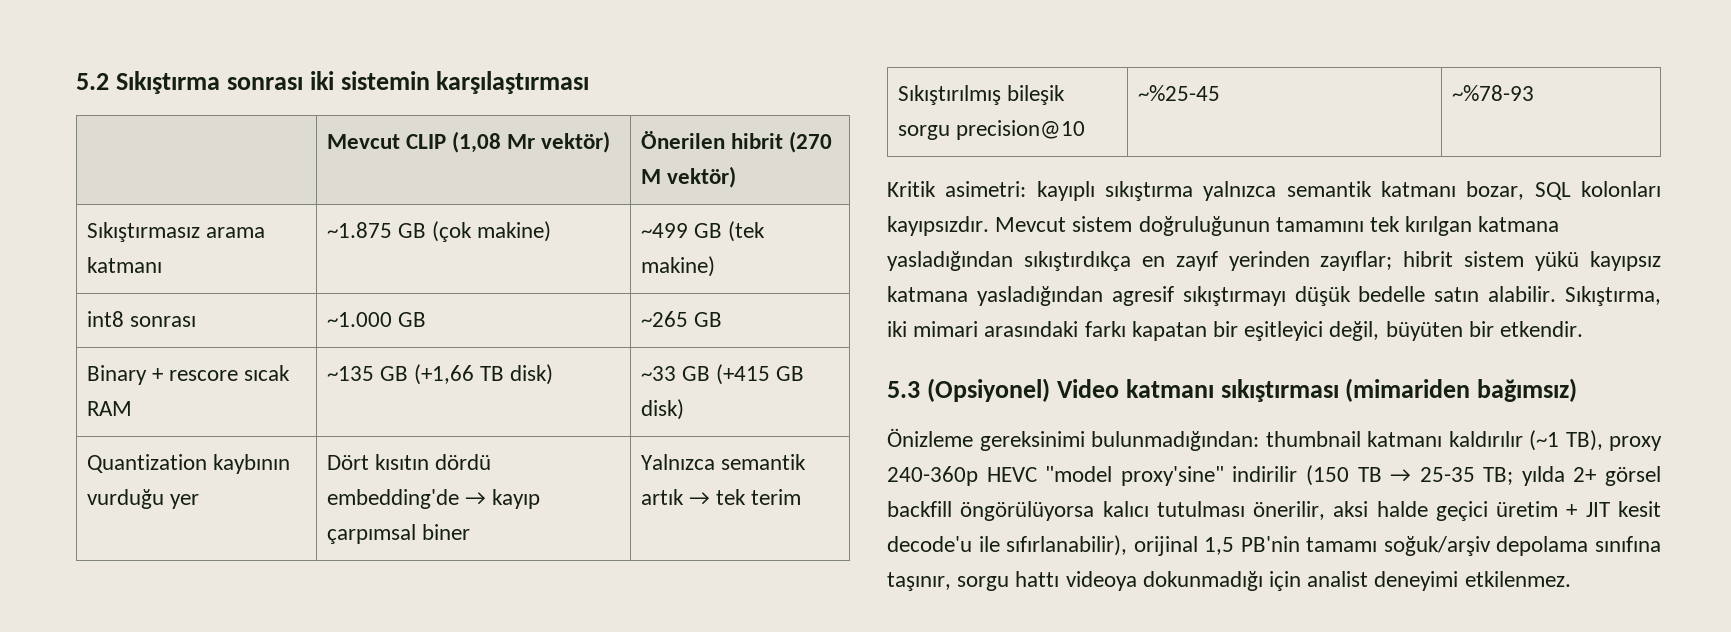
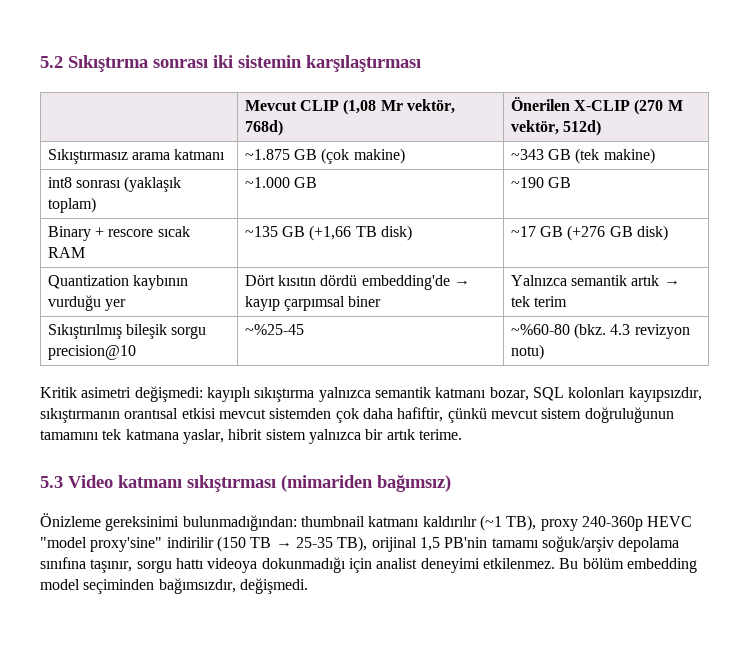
- | Mevcut CLIP (1,08 Mr vektör) | Önerilen hibrit (270 M vektör)
+ | Mevcut CLIP (1,08 Mr vektör, 768d) | Önerilen X-CLIP (270 M vektör, 512d)
- Sıkıştırmasız arama katmanı | ~1.875 GB (çok makine) | ~499 GB (tek makine)
+ Sıkıştırmasız arama katmanı | ~1.875 GB (çok makine) | ~343 GB (tek makine)
- int8 sonrası | ~1.000 GB | ~265 GB
+ int8 sonrası (yaklaşık toplam) | ~1.000 GB | ~190 GB
- Binary + rescore sıcak RAM | ~135 GB (+1,66 TB disk) | ~33 GB (+415 GB disk)
+ Binary + rescore sıcak RAM | ~135 GB (+1,66 TB disk) | ~17 GB (+276 GB disk)
- Sıkıştırılmış bileşik sorgu precision@10 | ~%25-45 | ~%78-93
+ Sıkıştırılmış bileşik sorgu precision@10 | ~%25-45 | ~%60-80 (bkz. 4.3 revizyon notu)
- Kritik asimetri: kayıplı sıkıştırma yalnızca semantik katmanı bozar, SQL kolonları kayıpsızdır. Mevcut sistem doğruluğunun tamamını tek kırılgan katmana yasladığından sıkıştırdıkça en zayıf yerinden zayıflar; hibrit sistem yükü kayıpsız katmana yasladığından agresif sıkıştırmayı düşük bedelle satın alabilir. Sıkıştırma, iki mimari arasındaki farkı kapatan bir eşitleyici değil, büyüten bir etkendir.
+ Kritik asimetri değişmedi: kayıplı sıkıştırma yalnızca semantik katmanı bozar, SQL kolonları kayıpsızdır, sıkıştırmanın orantısal etkisi mevcut sistemden çok daha hafiftir, çünkü mevcut sistem doğruluğunun tamamını tek katmana yaslar, hibrit sistem yalnızca bir artık terime.
- 5.3 (Opsiyonel) Video katmanı sıkıştırması (mimariden bağımsız)
+ 5.3 Video katmanı sıkıştırması (mimariden bağımsız)
- Önizleme gereksinimi bulunmadığından: thumbnail katmanı kaldırılır (~1 TB), proxy 240-360p HEVC "model proxy'sine" indirilir (150 TB → 25-35 TB; yılda 2+ görsel backfill öngörülüyorsa kalıcı tutulması önerilir, aksi halde geçici üretim + JIT kesit decode'u ile sıfırlanabilir), orijinal 1,5 PB'nin tamamı soğuk/arşiv depolama sınıfına taşınır, sorgu hattı videoya dokunmadığı için analist deneyimi etkilenmez.
+ Önizleme gereksinimi bulunmadığından: thumbnail katmanı kaldırılır (~1 TB), proxy 240-360p HEVC "model proxy'sine" indirilir (150 TB → 25-35 TB), orijinal 1,5 PB'nin tamamı soğuk/arşiv depolama sınıfına taşınır, sorgu hattı videoya dokunmadığı için analist deneyimi etkilenmez.
+ Bu bölüm embedding model seçiminden bağımsızdır, değişmedi.

